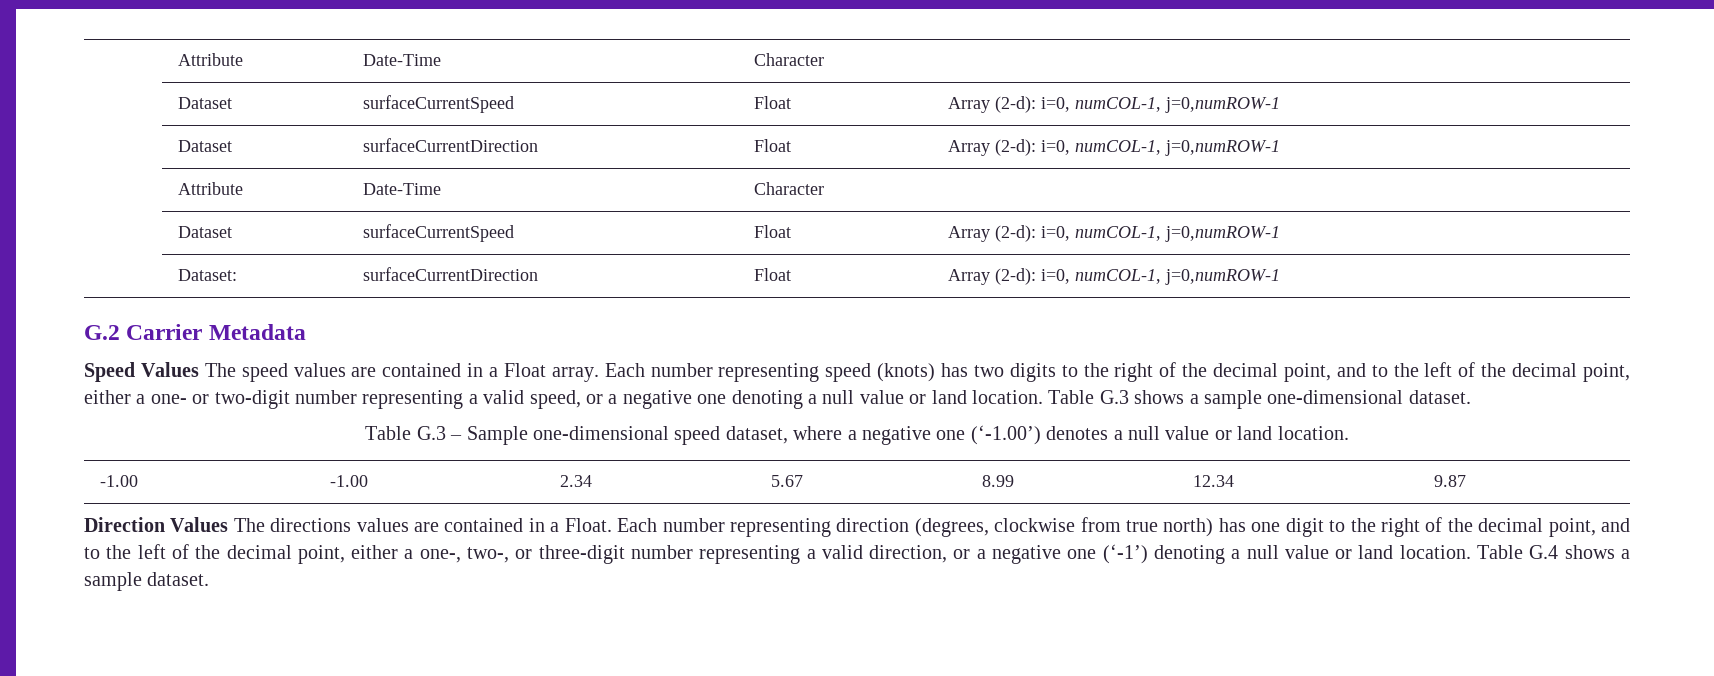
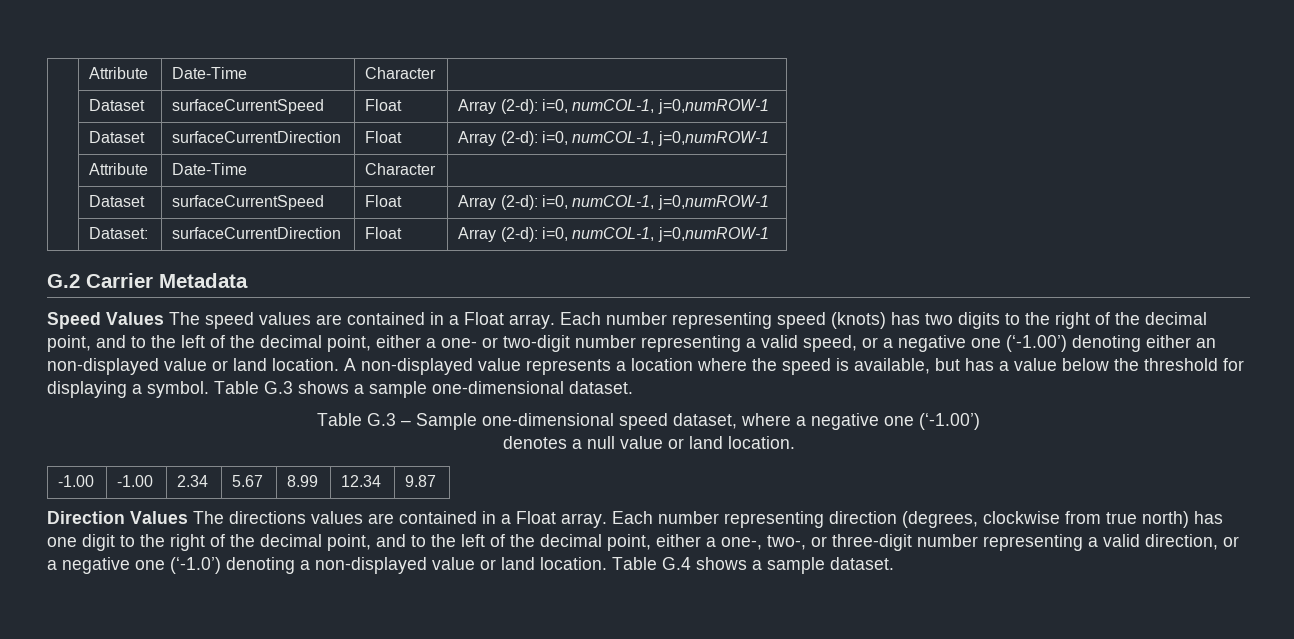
- Each number representing speed (knots) has two digits to the right of the decimal point, and to the left of the decimal point, either a one- or two-digit number representing a valid speed, or a negative one denoting a null value or land location.
+ Each number representing speed (knots) has two digits to the right of the decimal point, and to the left of the decimal point, either a one- or two-digit number representing a valid speed, or a negative one (‘-1.00’) denoting either an non-displayed value or land location. A non-displayed value represents a location where the speed is available, but has a value below the threshold for displaying a symbol.
- Table G.3 – Sample one-dimensional speed dataset, where a negative one (‘-1.00’) denotes a null value or land location.
+ Table G.3 – Sample one-dimensional speed dataset, where a negative one (‘-1.00’)
+ denotes a null value or land location.
- Direction Values The directions values are contained in a Float.
+ Direction Values The directions values are contained in a Float array.
- Each number representing direction (degrees, clockwise from true north) has one digit to the right of the decimal point, and to the left of the decimal point, either a one-, two-, or three-digit number representing a valid direction, or a negative one (‘-1’) denoting a null value or land location.
+ Each number representing direction (degrees, clockwise from true north) has one digit to the right of the decimal point, and to the left of the decimal point, either a one-, two-, or three-digit number representing a valid direction, or a negative one (‘-1.0’) denoting a non-displayed value or land location.

